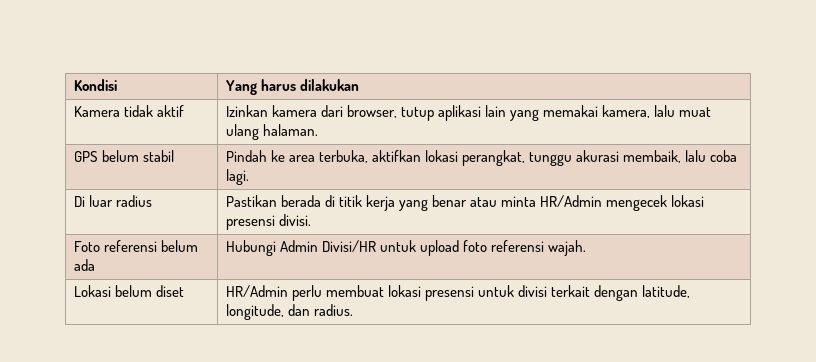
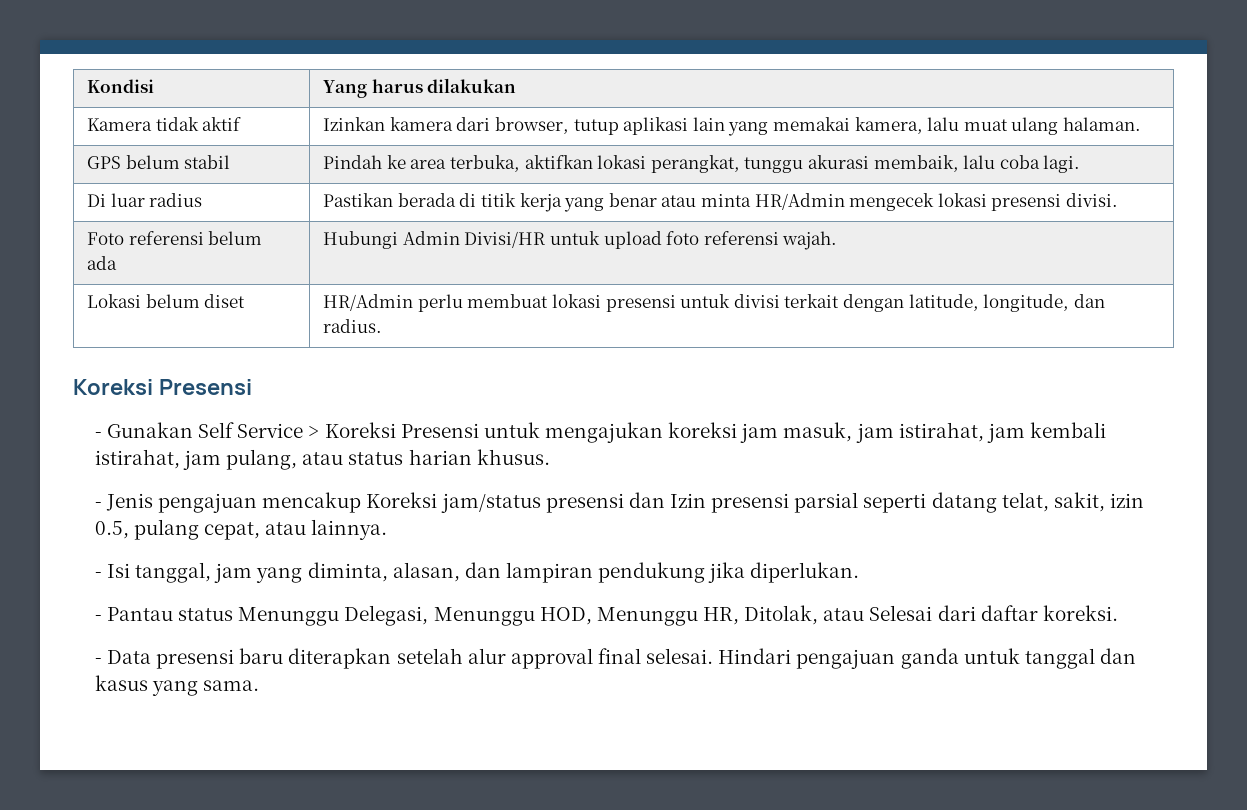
  Lokasi belum diset | HR/Admin perlu membuat lokasi presensi untuk divisi terkait dengan latitude, longitude, dan radius.
+ Koreksi Presensi
+ - Gunakan Self Service > Koreksi Presensi untuk mengajukan koreksi jam masuk, jam istirahat, jam kembali istirahat, jam pulang, atau status harian khusus.
+ - Jenis pengajuan mencakup Koreksi jam/status presensi dan Izin presensi parsial seperti datang telat, sakit, izin 0.5, pulang cepat, atau lainnya.
+ - Isi tanggal, jam yang diminta, alasan, dan lampiran pendukung jika diperlukan.
+ - Pantau status Menunggu Delegasi, Menunggu HOD, Menunggu HR, Ditolak, atau Selesai dari daftar koreksi.
+ - Data presensi baru diterapkan setelah alur approval final selesai. Hindari pengajuan ganda untuk tanggal dan kasus yang sama.

